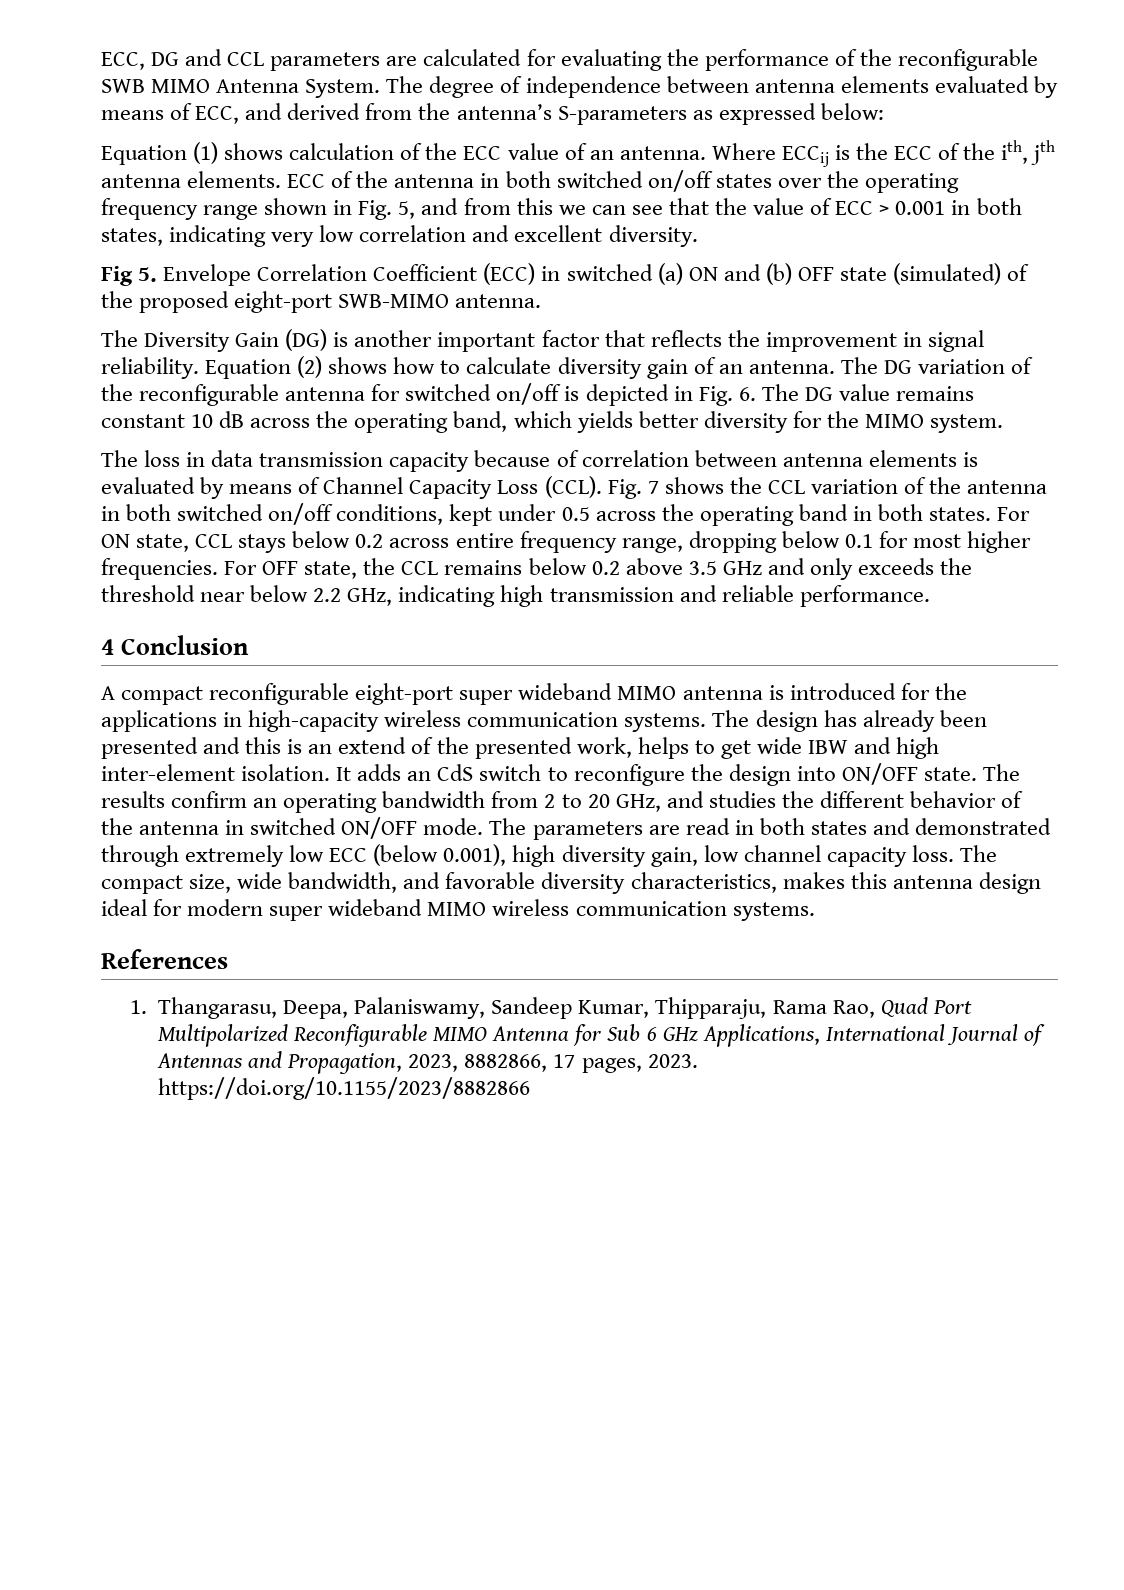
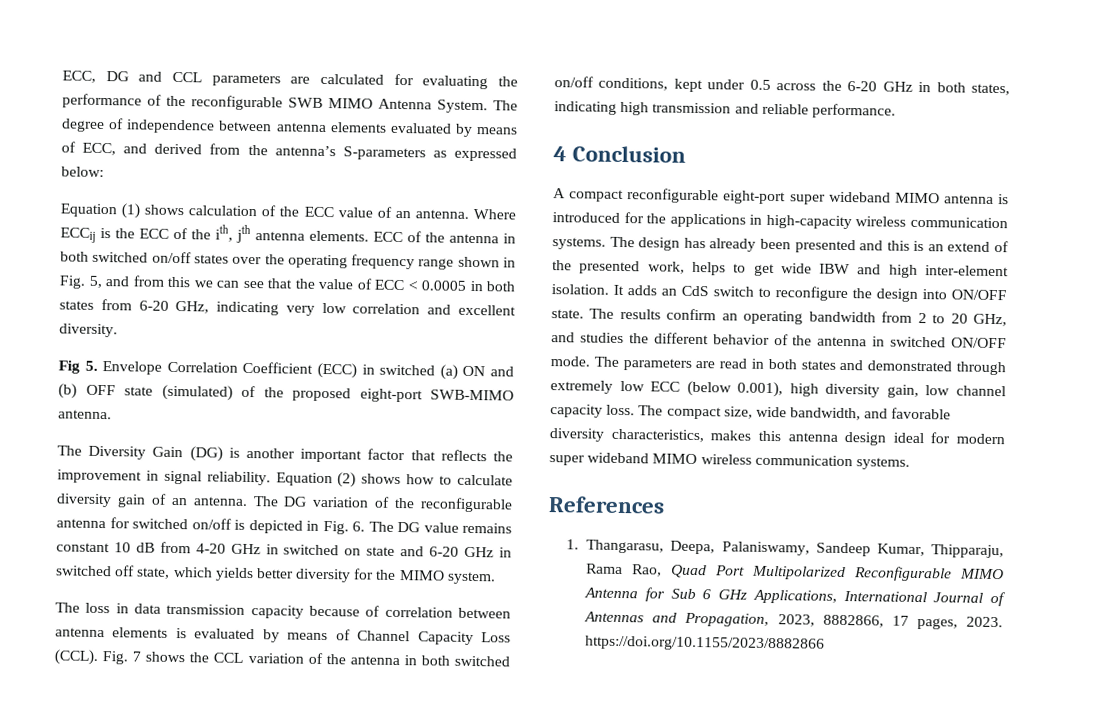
- ECC of the antenna in both switched on/off states over the operating frequency range shown in Fig. 5, and from this we can see that the value of ECC > 0.001 in both states, indicating very low correlation and excellent diversity.
+ ECC of the antenna in both switched on/off states over the operating frequency range shown in Fig. 5, and from this we can see that the value of ECC < 0.0005 in both states from 6-20 GHz, indicating very low correlation and excellent diversity.
- The DG variation of the reconfigurable antenna for switched on/off is depicted in Fig. 6. The DG value remains constant 10 dB across the operating band, which yields better diversity for the MIMO system.
+ The DG variation of the reconfigurable antenna for switched on/off is depicted in Fig. 6. The DG value remains constant 10 dB from 4-20 GHz in switched on state and 6-20 GHz in switched off state, which yields better diversity for the MIMO system.
- Fig. 7 shows the CCL variation of the antenna in both switched on/off conditions, kept under 0.5 across the operating band in both states. For ON state, CCL stays below 0.2 across entire frequency range, dropping below 0.1 for most higher frequencies. For OFF state, the CCL remains below 0.2 above 3.5 GHz and only exceeds the threshold near below 2.2 GHz, indicating high transmission and reliable performance.
+ Fig. 7 shows the CCL variation of the antenna in both switched on/off conditions, kept under 0.5 across the 6-20 GHz in both states, indicating high transmission and reliable performance.

